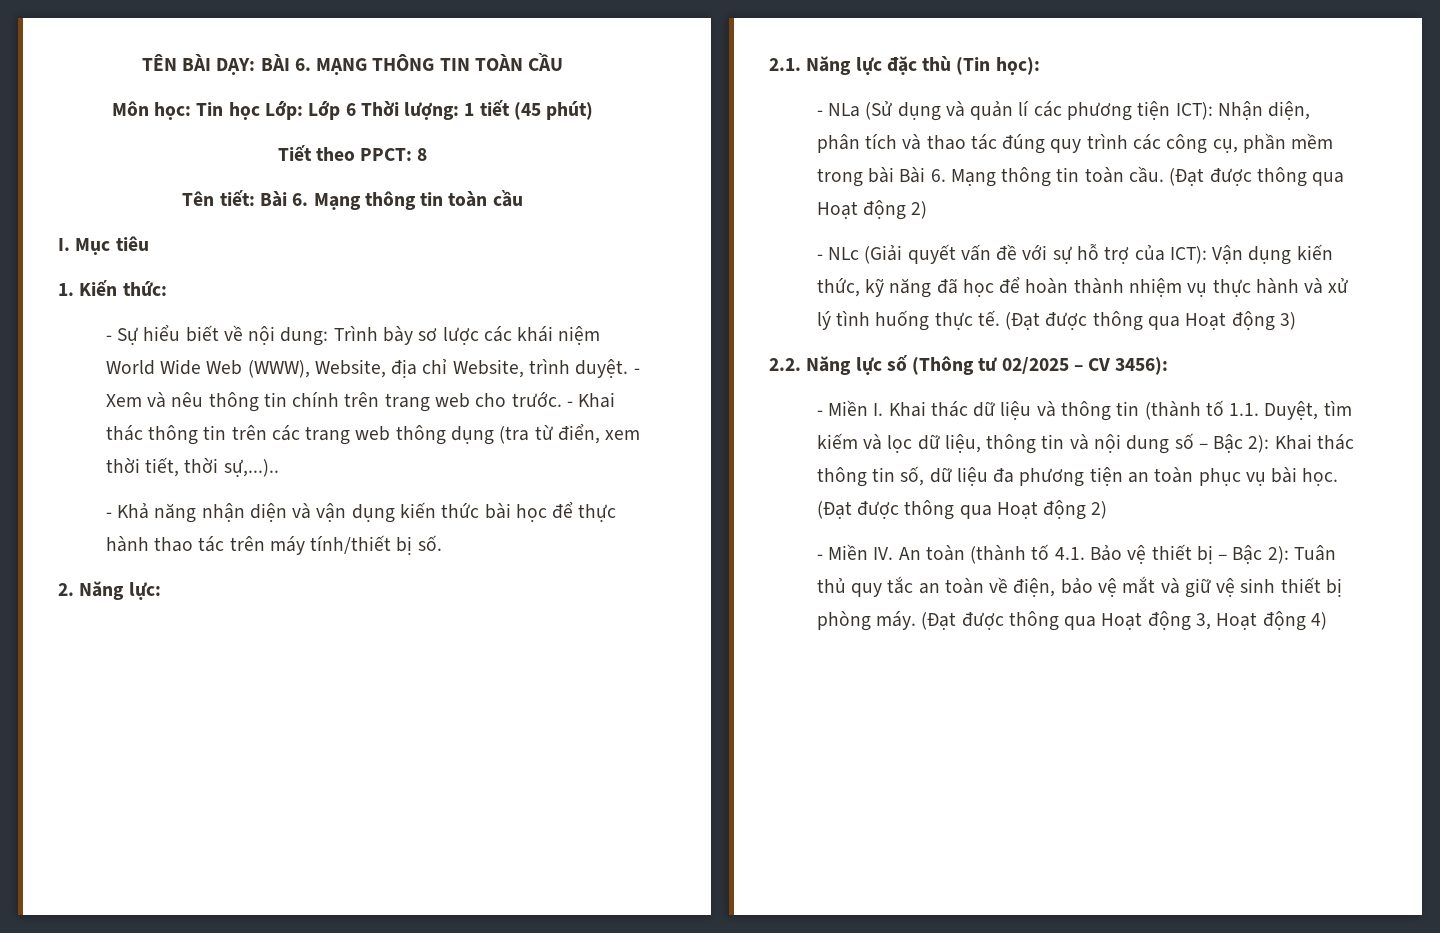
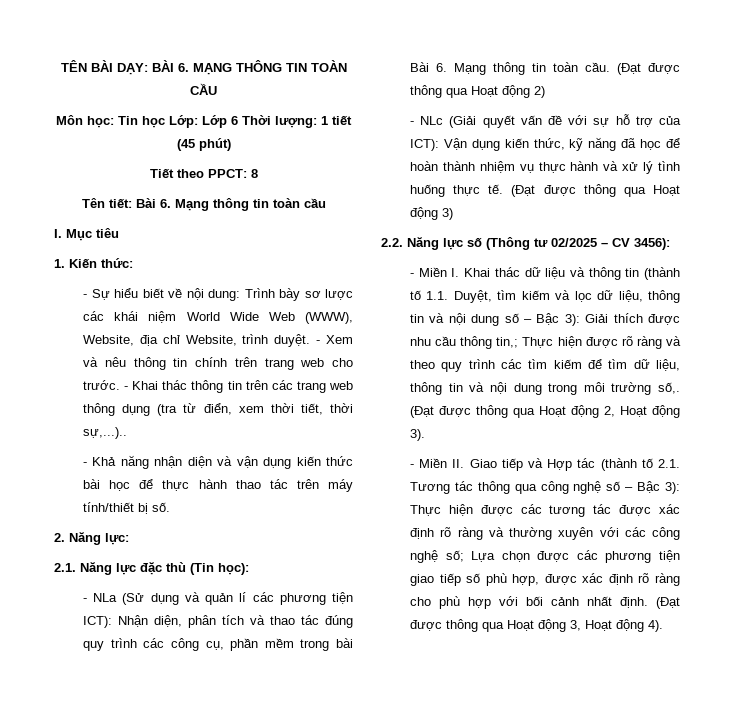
- - Miền I. Khai thác dữ liệu và thông tin (thành tố 1.1. Duyệt, tìm kiếm và lọc dữ liệu, thông tin và nội dung số – Bậc 2): Khai thác thông tin số, dữ liệu đa phương tiện an toàn phục vụ bài học. (Đạt được thông qua Hoạt động 2)
- - Miền IV. An toàn (thành tố 4.1. Bảo vệ thiết bị – Bậc 2): Tuân thủ quy tắc an toàn về điện, bảo vệ mắt và giữ vệ sinh thiết bị phòng máy.
+ - Miền I. Khai thác dữ liệu và thông tin (thành tố 1.1. Duyệt, tìm kiếm và lọc dữ liệu, thông tin và nội dung số – Bậc 3): Giải thích được nhu cầu thông tin,; Thực hiện được rõ ràng và theo quy trình các tìm kiếm để tìm dữ liệu, thông tin và nội dung trong môi trường số,. (Đạt được thông qua Hoạt động 2, Hoạt động 3).
+ - Miền II. Giao tiếp và Hợp tác (thành tố 2.1. Tương tác thông qua công nghệ số – Bậc 3): Thực hiện được các tương tác được xác định rõ ràng và thường xuyên với các công nghệ số; Lựa chọn được các phương tiện giao tiếp số phù hợp, được xác định rõ ràng cho phù hợp với bối cảnh nhất định.
- (Đạt được thông qua Hoạt động 3, Hoạt động 4)
+ (Đạt được thông qua Hoạt động 3, Hoạt động 4).

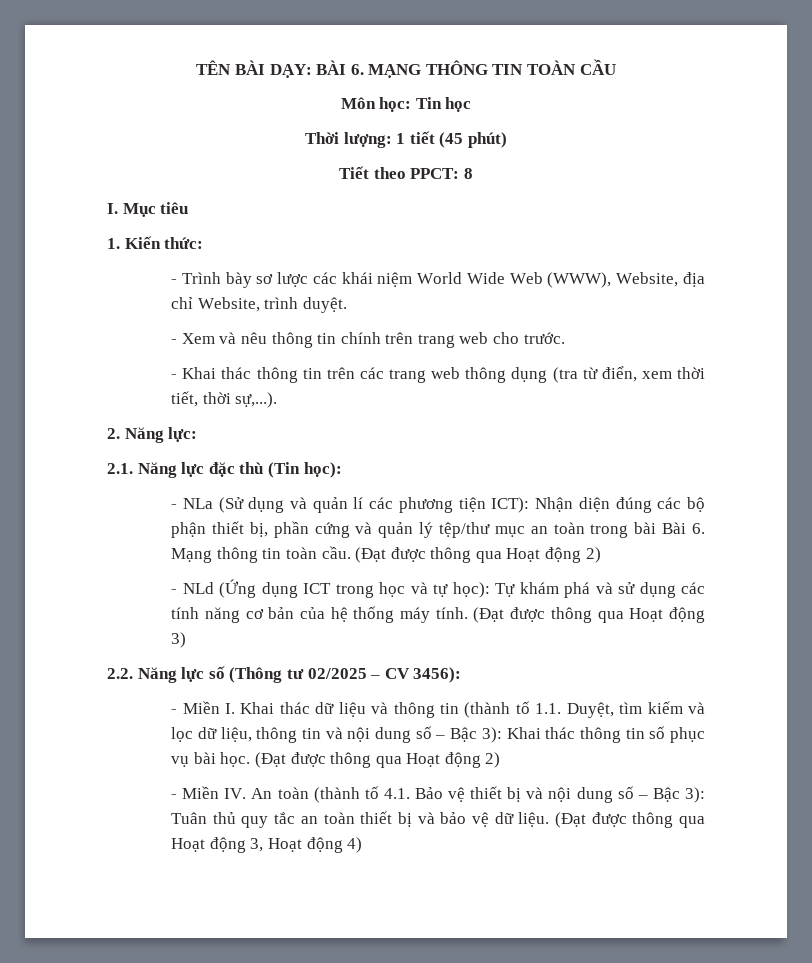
- Môn học: Tin học Lớp: Lớp 6 Thời lượng: 1 tiết (45 phút)
+ Môn học: Tin học
+ Thời lượng: 1 tiết (45 phút)
- Tên tiết: Bài 6. Mạng thông tin toàn cầu
- - Sự hiểu biết về nội dung: Trình bày sơ lược các khái niệm World Wide Web (WWW), Website, địa chỉ Website, trình duyệt. - Xem và nêu thông tin chính trên trang web cho trước. - Khai thác thông tin trên các trang web thông dụng (tra từ điển, xem thời tiết, thời sự,...)..
- - Khả năng nhận diện và vận dụng kiến thức bài học để thực hành thao tác trên máy tính/thiết bị số.
+ - Trình bày sơ lược các khái niệm World Wide Web (WWW), Website, địa chỉ Website, trình duyệt.
+ - Xem và nêu thông tin chính trên trang web cho trước.
+ - Khai thác thông tin trên các trang web thông dụng (tra từ điển, xem thời tiết, thời sự,...).
- - NLa (Sử dụng và quản lí các phương tiện ICT): Nhận diện, phân tích và thao tác đúng quy trình các công cụ, phần mềm trong bài Bài 6. Mạng thông tin toàn cầu.
+ - NLa (Sử dụng và quản lí các phương tiện ICT): Nhận diện đúng các bộ phận thiết bị, phần cứng và quản lý tệp/thư mục an toàn trong bài Bài 6. Mạng thông tin toàn cầu.
- - NLc (Giải quyết vấn đề với sự hỗ trợ của ICT): Vận dụng kiến thức, kỹ năng đã học để hoàn thành nhiệm vụ thực hành và xử lý tình huống thực tế.
+ - NLd (Ứng dụng ICT trong học và tự học): Tự khám phá và sử dụng các tính năng cơ bản của hệ thống máy tính.
- - Miền I. Khai thác dữ liệu và thông tin (thành tố 1.1. Duyệt, tìm kiếm và lọc dữ liệu, thông tin và nội dung số – Bậc 3): Giải thích được nhu cầu thông tin,; Thực hiện được rõ ràng và theo quy trình các tìm kiếm để tìm dữ liệu, thông tin và nội dung trong môi trường số,. (Đạt được thông qua Hoạt động 2, Hoạt động 3).
- - Miền II. Giao tiếp và Hợp tác (thành tố 2.1. Tương tác thông qua công nghệ số – Bậc 3): Thực hiện được các tương tác được xác định rõ ràng và thường xuyên với các công nghệ số; Lựa chọn được các phương tiện giao tiếp số phù hợp, được xác định rõ ràng cho phù hợp với bối cảnh nhất định.
+ - Miền I. Khai thác dữ liệu và thông tin (thành tố 1.1. Duyệt, tìm kiếm và lọc dữ liệu, thông tin và nội dung số – Bậc 3): Khai thác thông tin số phục vụ bài học. (Đạt được thông qua Hoạt động 2)
+ - Miền IV. An toàn (thành tố 4.1. Bảo vệ thiết bị và nội dung số – Bậc 3): Tuân thủ quy tắc an toàn thiết bị và bảo vệ dữ liệu.
- (Đạt được thông qua Hoạt động 3, Hoạt động 4).
+ (Đạt được thông qua Hoạt động 3, Hoạt động 4)

